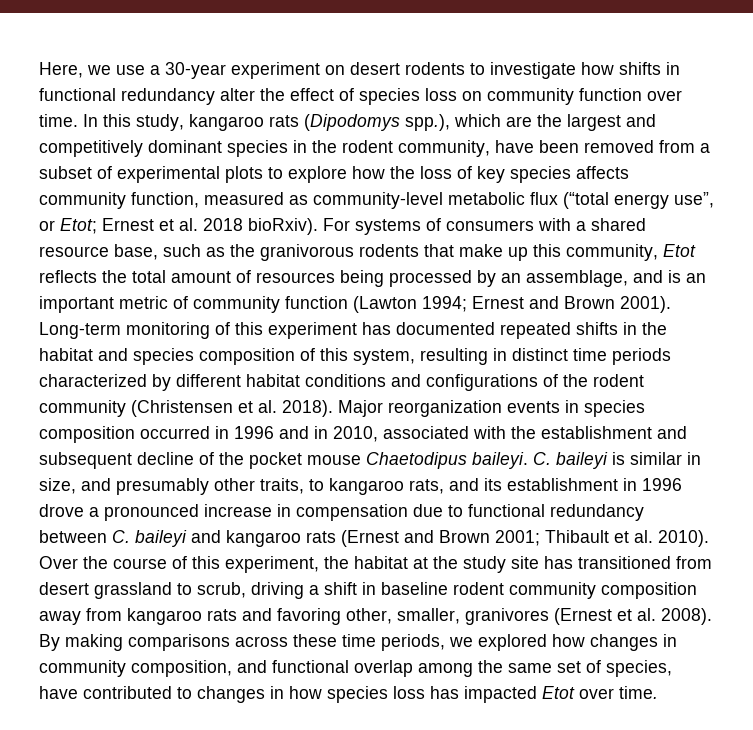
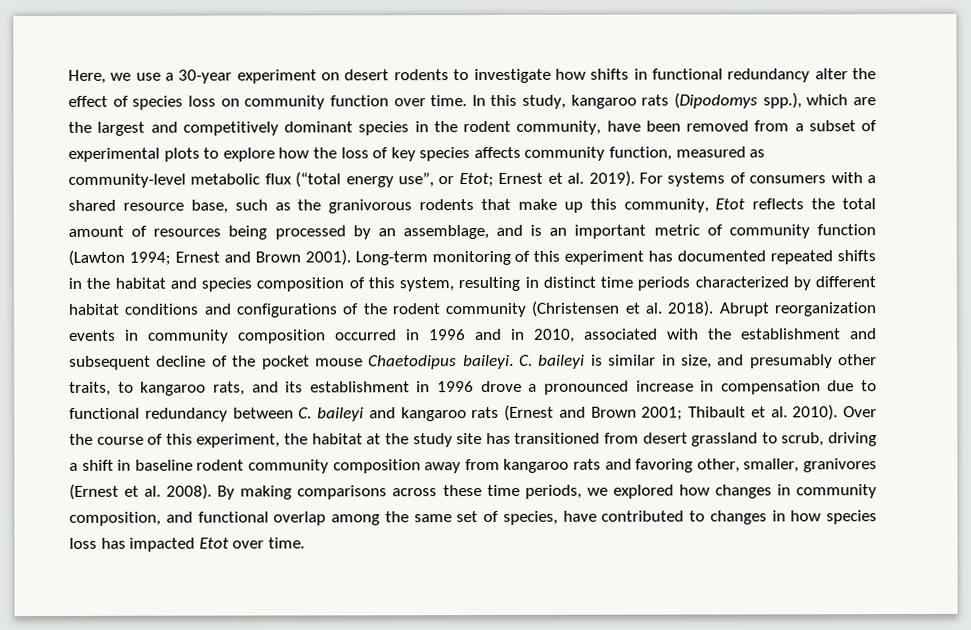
- In this study, kangaroo rats (Dipodomys spp.), which are the largest and competitively dominant species in the rodent community, have been removed from a subset of experimental plots to explore how the loss of key species affects community function, measured as community-level metabolic flux (“total energy use”, or Etot; Ernest et al. 2018 bioRxiv).
+ In this study, kangaroo rats (Dipodomys spp.), which are the largest and competitively dominant species in the rodent community, have been removed from a subset of experimental plots to explore how the loss of key species affects community function, measured as community-level metabolic flux (“total energy use”, or Etot; Ernest et al. 2019).
- Major reorganization events in species composition occurred in 1996 and in 2010, associated with the establishment and subsequent decline of the pocket mouse Chaetodipus baileyi.
+ Abrupt reorganization events in community composition occurred in 1996 and in 2010, associated with the establishment and subsequent decline of the pocket mouse Chaetodipus baileyi.

